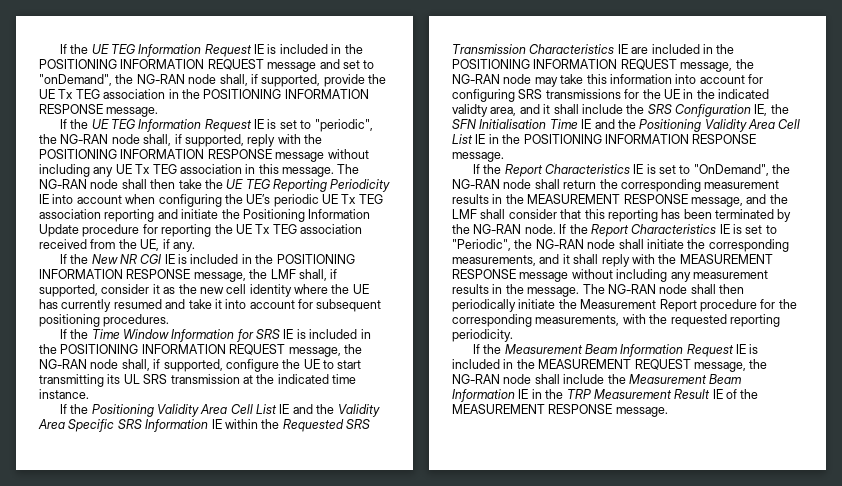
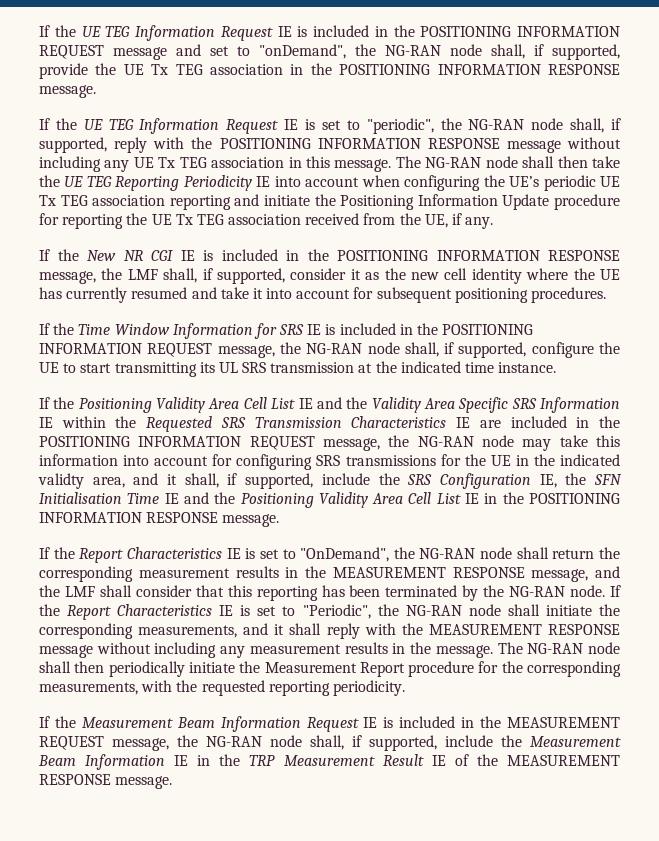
- If the Positioning Validity Area Cell List IE and the Validity Area Specific SRS Information IE within the Requested SRS Transmission Characteristics IE are included in the POSITIONING INFORMATION REQUEST message, the NG-RAN node may take this information into account for configuring SRS transmissions for the UE in the indicated validty area, and it shall include the SRS Configuration IE, the SFN Initialisation Time IE and the Positioning Validity Area Cell List IE in the POSITIONING INFORMATION RESPONSE message.
+ If the Positioning Validity Area Cell List IE and the Validity Area Specific SRS Information IE within the Requested SRS Transmission Characteristics IE are included in the POSITIONING INFORMATION REQUEST message, the NG-RAN node may take this information into account for configuring SRS transmissions for the UE in the indicated validty area, and it shall, if supported, include the SRS Configuration IE, the SFN Initialisation Time IE and the Positioning Validity Area Cell List IE in the POSITIONING INFORMATION RESPONSE message.
- If the Measurement Beam Information Request IE is included in the MEASUREMENT REQUEST message, the NG-RAN node shall include the Measurement Beam Information IE in the TRP Measurement Result IE of the MEASUREMENT RESPONSE message.
+ If the Measurement Beam Information Request IE is included in the MEASUREMENT REQUEST message, the NG-RAN node shall, if supported, include the Measurement Beam Information IE in the TRP Measurement Result IE of the MEASUREMENT RESPONSE message.

